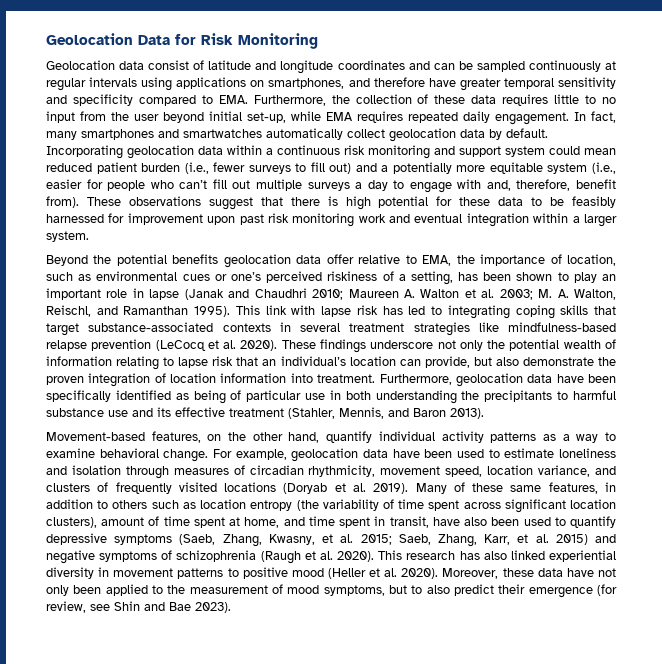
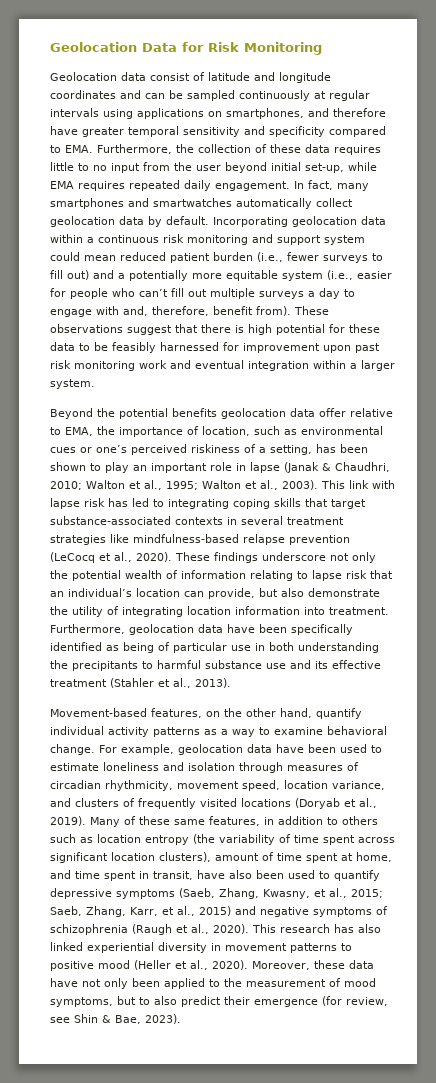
- Beyond the potential benefits geolocation data offer relative to EMA, the importance of location, such as environmental cues or one’s perceived riskiness of a setting, has been shown to play an important role in lapse (Janak and Chaudhri 2010; Maureen A. Walton et al. 2003; M. A. Walton, Reischl, and Ramanthan 1995).
+ Beyond the potential benefits geolocation data offer relative to EMA, the importance of location, such as environmental cues or one’s perceived riskiness of a setting, has been shown to play an important role in lapse (Janak & Chaudhri, 2010; Walton et al., 1995; Walton et al., 2003).
- This link with lapse risk has led to integrating coping skills that target substance-associated contexts in several treatment strategies like mindfulness-based relapse prevention (LeCocq et al. 2020).
+ This link with lapse risk has led to integrating coping skills that target substance-associated contexts in several treatment strategies like mindfulness-based relapse prevention (LeCocq et al., 2020).
- These findings underscore not only the potential wealth of information relating to lapse risk that an individual’s location can provide, but also demonstrate the proven integration of location information into treatment.
+ These findings underscore not only the potential wealth of information relating to lapse risk that an individual’s location can provide, but also demonstrate the utility of integrating location information into treatment.
- Furthermore, geolocation data have been specifically identified as being of particular use in both understanding the precipitants to harmful substance use and its effective treatment (Stahler, Mennis, and Baron 2013).
+ Furthermore, geolocation data have been specifically identified as being of particular use in both understanding the precipitants to harmful substance use and its effective treatment (Stahler et al., 2013).
- For example, geolocation data have been used to estimate loneliness and isolation through measures of circadian rhythmicity, movement speed, location variance, and clusters of frequently visited locations (Doryab et al. 2019).
+ For example, geolocation data have been used to estimate loneliness and isolation through measures of circadian rhythmicity, movement speed, location variance, and clusters of frequently visited locations (Doryab et al., 2019).
- Many of these same features, in addition to others such as location entropy (the variability of time spent across significant location clusters), amount of time spent at home, and time spent in transit, have also been used to quantify depressive symptoms (Saeb, Zhang, Kwasny, et al. 2015; Saeb, Zhang, Karr, et al. 2015) and negative symptoms of schizophrenia (Raugh et al. 2020).
+ Many of these same features, in addition to others such as location entropy (the variability of time spent across significant location clusters), amount of time spent at home, and time spent in transit, have also been used to quantify depressive symptoms (Saeb, Zhang, Kwasny, et al., 2015; Saeb, Zhang, Karr, et al., 2015) and negative symptoms of schizophrenia (Raugh et al., 2020).
- This research has also linked experiential diversity in movement patterns to positive mood (Heller et al. 2020).
+ This research has also linked experiential diversity in movement patterns to positive mood (Heller et al., 2020).
- Moreover, these data have not only been applied to the measurement of mood symptoms, but to also predict their emergence (for review, see Shin and Bae 2023).
+ Moreover, these data have not only been applied to the measurement of mood symptoms, but to also predict their emergence (for review, see Shin & Bae, 2023).

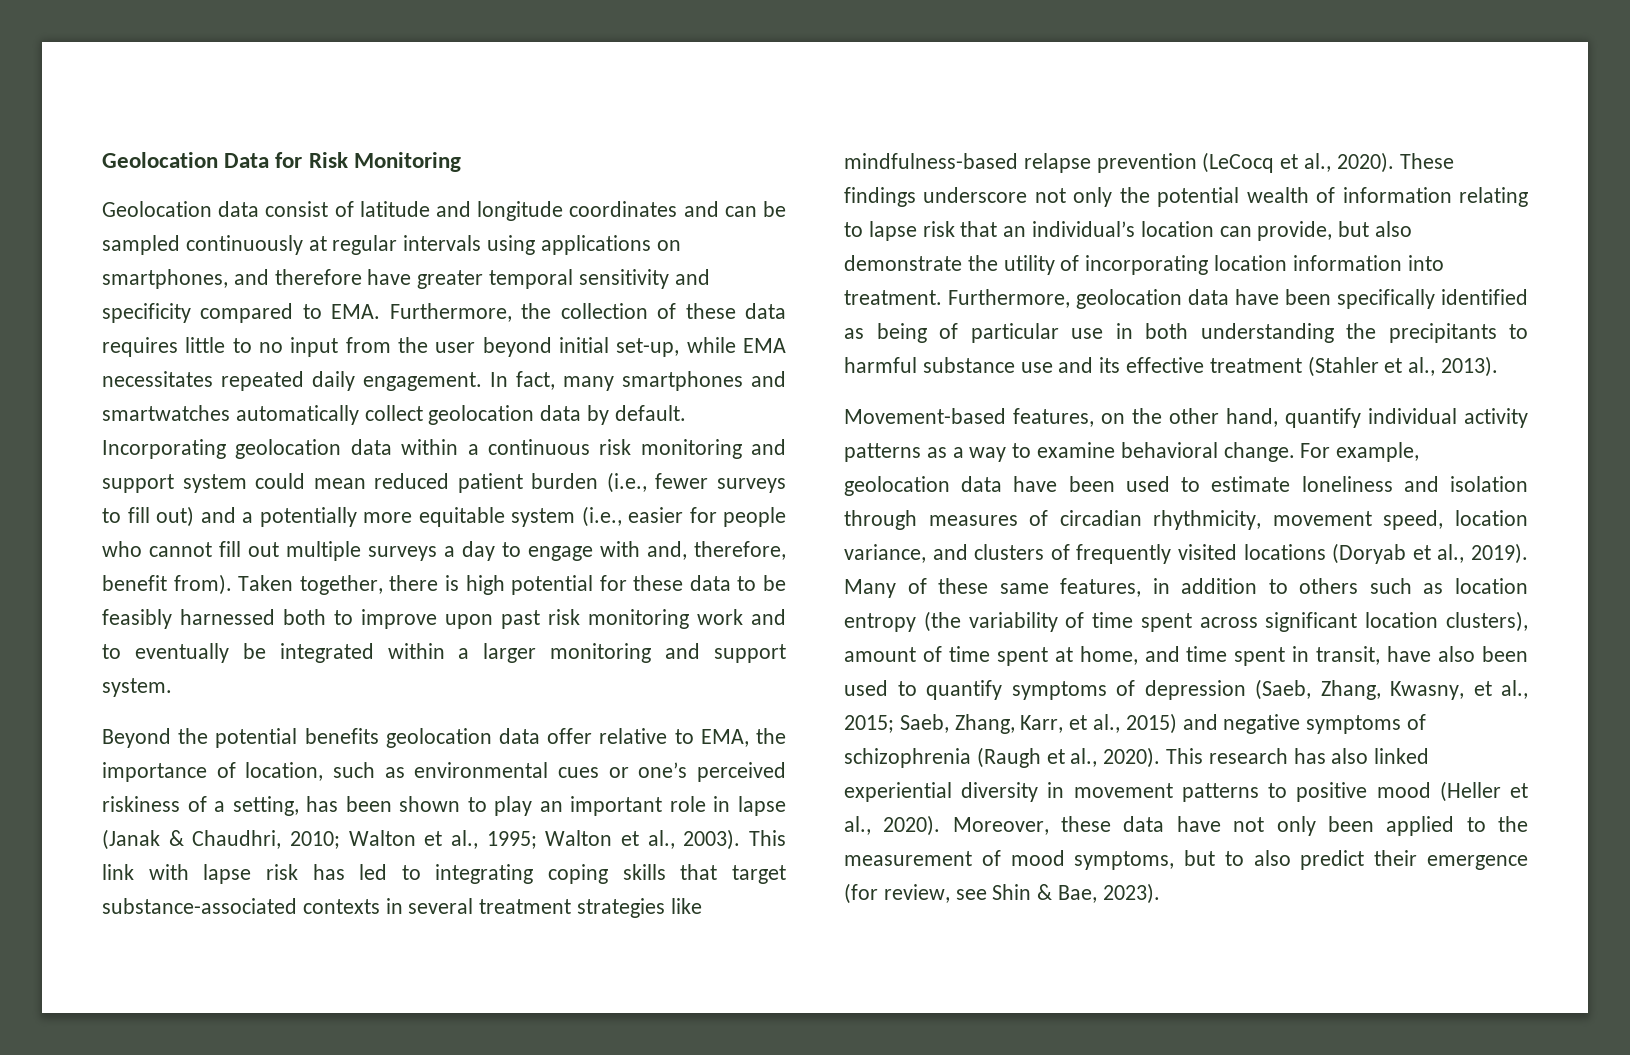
- Geolocation data consist of latitude and longitude coordinates and can be sampled continuously at regular intervals using applications on smartphones, and therefore have greater temporal sensitivity and specificity compared to EMA. Furthermore, the collection of these data requires little to no input from the user beyond initial set-up, while EMA requires repeated daily engagement.
+ Geolocation data consist of latitude and longitude coordinates and can be sampled continuously at regular intervals using applications on smartphones, and therefore have greater temporal sensitivity and specificity compared to EMA. Furthermore, the collection of these data requires little to no input from the user beyond initial set-up, while EMA necessitates repeated daily engagement.
- Incorporating geolocation data within a continuous risk monitoring and support system could mean reduced patient burden (i.e., fewer surveys to fill out) and a potentially more equitable system (i.e., easier for people who can’t fill out multiple surveys a day to engage with and, therefore, benefit from).
+ Incorporating geolocation data within a continuous risk monitoring and support system could mean reduced patient burden (i.e., fewer surveys to fill out) and a potentially more equitable system (i.e., easier for people who cannot fill out multiple surveys a day to engage with and, therefore, benefit from).
- These observations suggest that there is high potential for these data to be feasibly harnessed for improvement upon past risk monitoring work and eventual integration within a larger system.
+ Taken together, there is high potential for these data to be feasibly harnessed both to improve upon past risk monitoring work and to eventually be integrated within a larger monitoring and support system.
- These findings underscore not only the potential wealth of information relating to lapse risk that an individual’s location can provide, but also demonstrate the utility of integrating location information into treatment.
+ These findings underscore not only the potential wealth of information relating to lapse risk that an individual’s location can provide, but also demonstrate the utility of incorporating location information into treatment.
- Many of these same features, in addition to others such as location entropy (the variability of time spent across significant location clusters), amount of time spent at home, and time spent in transit, have also been used to quantify depressive symptoms (Saeb, Zhang, Kwasny, et al., 2015; Saeb, Zhang, Karr, et al., 2015) and negative symptoms of schizophrenia (Raugh et al., 2020).
+ Many of these same features, in addition to others such as location entropy (the variability of time spent across significant location clusters), amount of time spent at home, and time spent in transit, have also been used to quantify symptoms of depression (Saeb, Zhang, Kwasny, et al., 2015; Saeb, Zhang, Karr, et al., 2015) and negative symptoms of schizophrenia (Raugh et al., 2020).

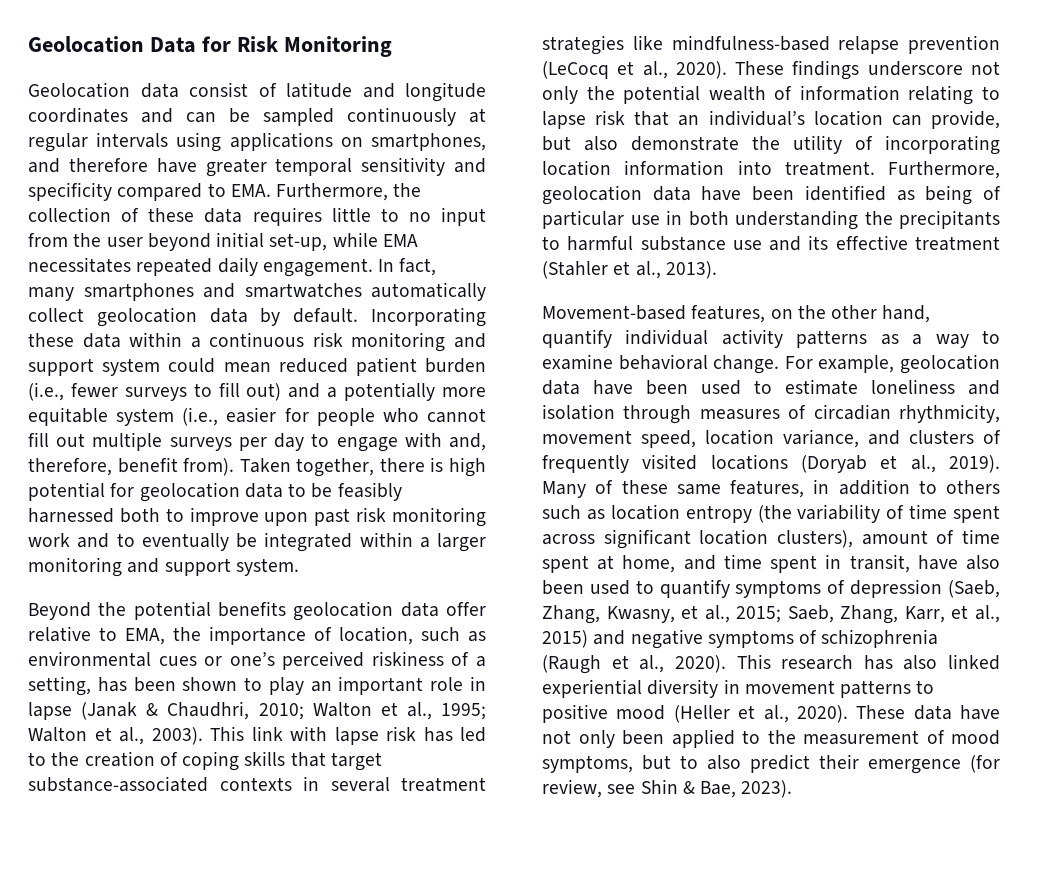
- Incorporating geolocation data within a continuous risk monitoring and support system could mean reduced patient burden (i.e., fewer surveys to fill out) and a potentially more equitable system (i.e., easier for people who cannot fill out multiple surveys a day to engage with and, therefore, benefit from).
+ Incorporating these data within a continuous risk monitoring and support system could mean reduced patient burden (i.e., fewer surveys to fill out) and a potentially more equitable system (i.e., easier for people who cannot fill out multiple surveys per day to engage with and, therefore, benefit from).
- Taken together, there is high potential for these data to be feasibly harnessed both to improve upon past risk monitoring work and to eventually be integrated within a larger monitoring and support system.
+ Taken together, there is high potential for geolocation data to be feasibly harnessed both to improve upon past risk monitoring work and to eventually be integrated within a larger monitoring and support system.
- This link with lapse risk has led to integrating coping skills that target substance-associated contexts in several treatment strategies like mindfulness-based relapse prevention (LeCocq et al., 2020).
+ This link with lapse risk has led to the creation of coping skills that target substance-associated contexts in several treatment strategies like mindfulness-based relapse prevention (LeCocq et al., 2020).
- Furthermore, geolocation data have been specifically identified as being of particular use in both understanding the precipitants to harmful substance use and its effective treatment (Stahler et al., 2013).
+ Furthermore, geolocation data have been identified as being of particular use in both understanding the precipitants to harmful substance use and its effective treatment (Stahler et al., 2013).
- Moreover, these data have not only been applied to the measurement of mood symptoms, but to also predict their emergence (for review, see Shin & Bae, 2023).
+ These data have not only been applied to the measurement of mood symptoms, but to also predict their emergence (for review, see Shin & Bae, 2023).

